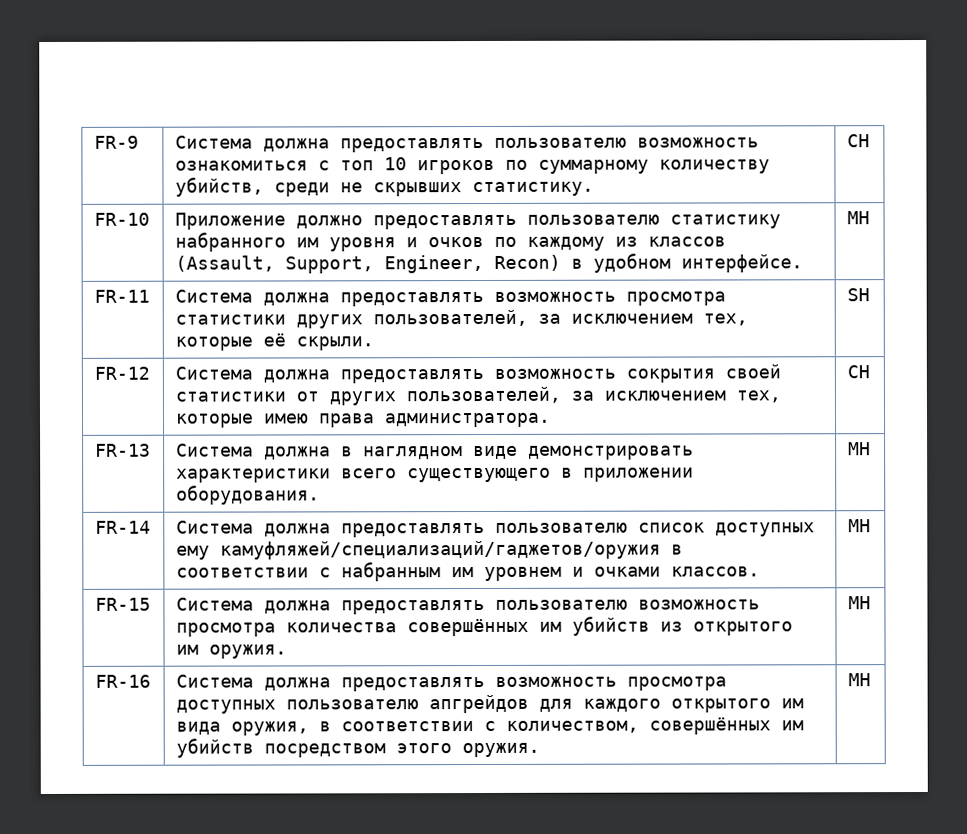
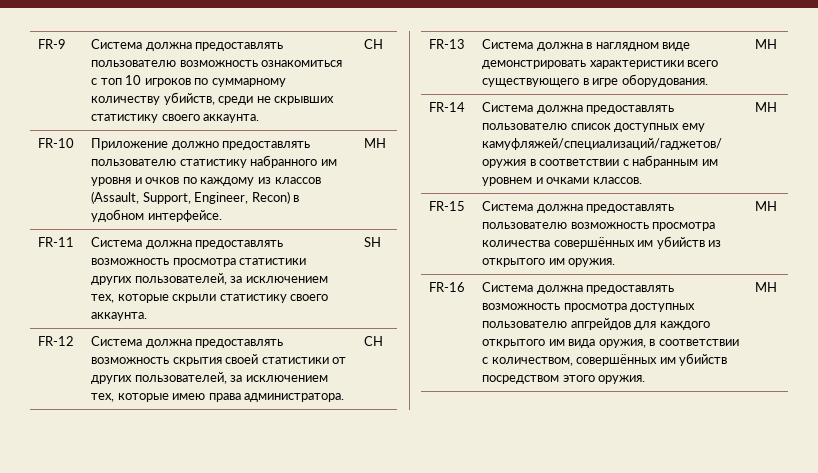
- FR-9 | Система должна предоставлять пользователю возможность ознакомиться с топ 10 игроков по суммарному количеству убийств, среди не скрывших статистику. | CH
+ FR-9 | Система должна предоставлять пользователю возможность ознакомиться с топ 10 игроков по суммарному количеству убийств, среди не скрывших статистику своего аккаунта. | CH
- FR-11 | Система должна предоставлять возможность просмотра статистики других пользователей, за исключением тех, которые её скрыли. | SH
+ FR-11 | Система должна предоставлять возможность просмотра статистики других пользователей, за исключением тех, которые скрыли статистику своего аккаунта. | SH
- FR-12 | Система должна предоставлять возможность сокрытия своей статистики от других пользователей, за исключением тех, которые имею права администратора. | CH
+ FR-12 | Система должна предоставлять возможность скрытия своей статистики от других пользователей, за исключением тех, которые имею права администратора. | CH
- FR-13 | Система должна в наглядном виде демонстрировать характеристики всего существующего в приложении оборудования. | MH
+ FR-13 | Система должна в наглядном виде демонстрировать характеристики всего существующего в игре оборудования. | MH

